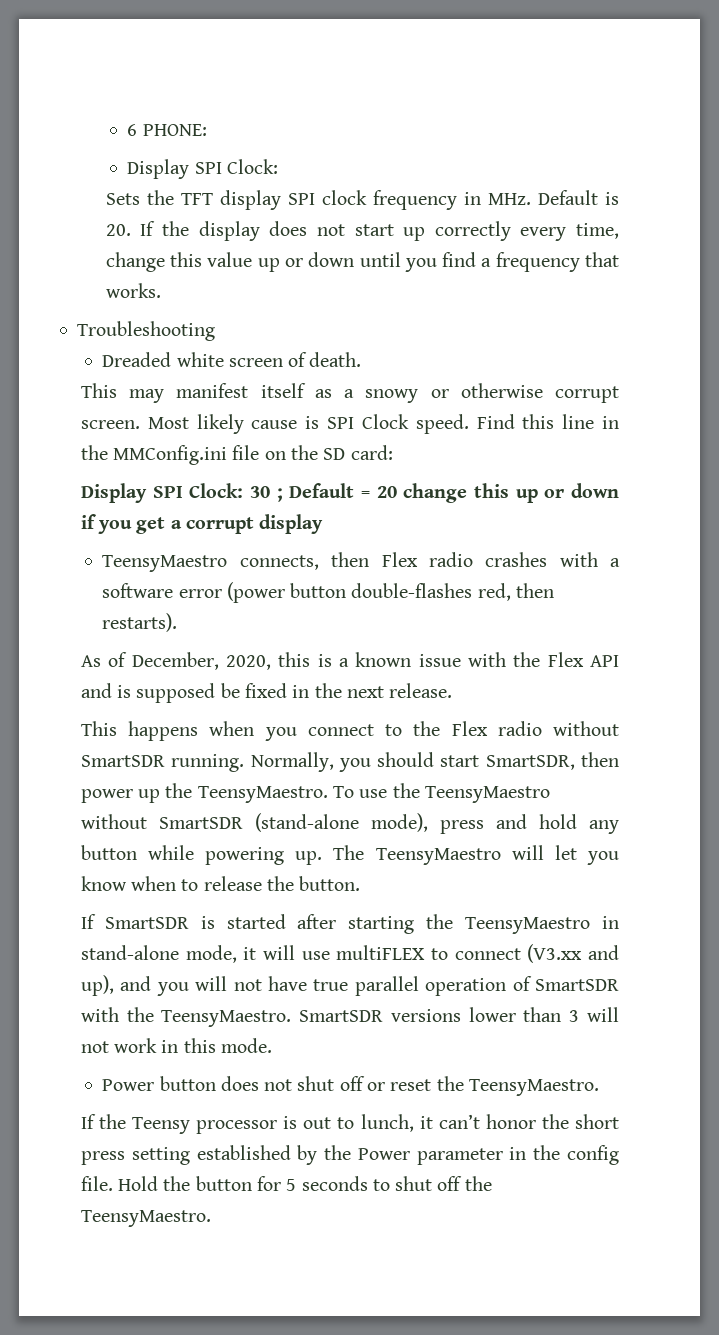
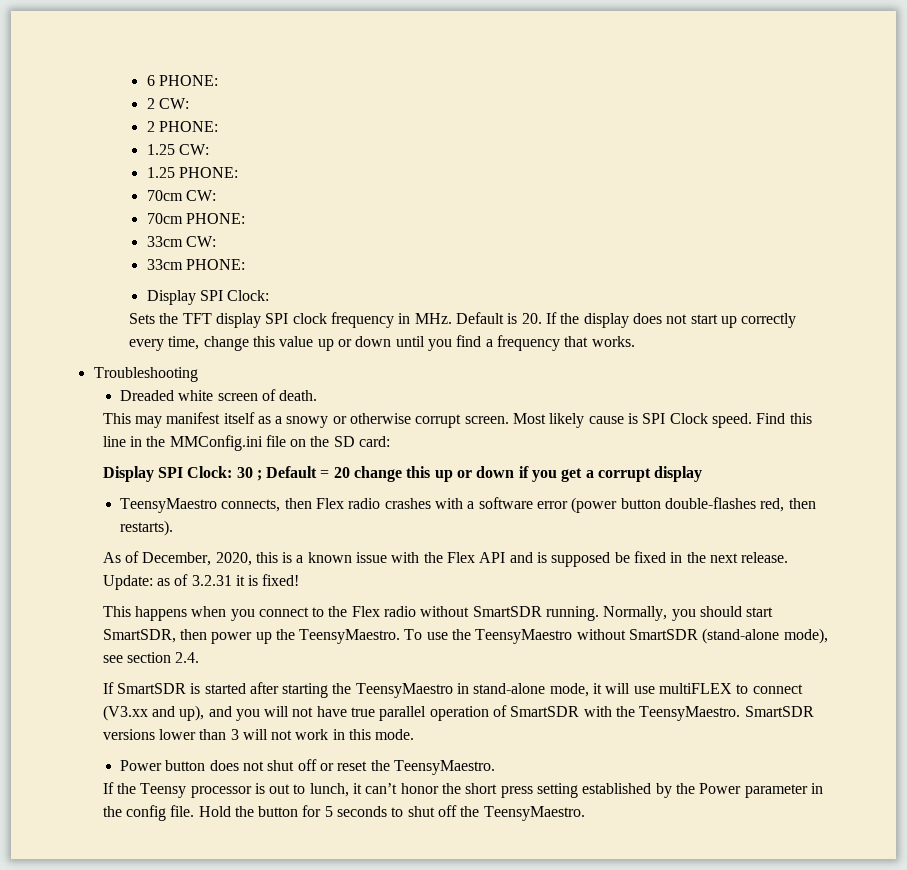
+ 2 CW:
+ 2 PHONE:
+ 1.25 CW:
+ 1.25 PHONE:
+ 70cm CW:
+ 70cm PHONE:
+ 33cm CW:
+ 33cm PHONE:
+ Update: as of 3.2.31 it is fixed!
- To use the TeensyMaestro without SmartSDR (stand-alone mode), press and hold any button while powering up. The TeensyMaestro will let you know when to release the button.
+ To use the TeensyMaestro without SmartSDR (stand-alone mode), see section 2.4.

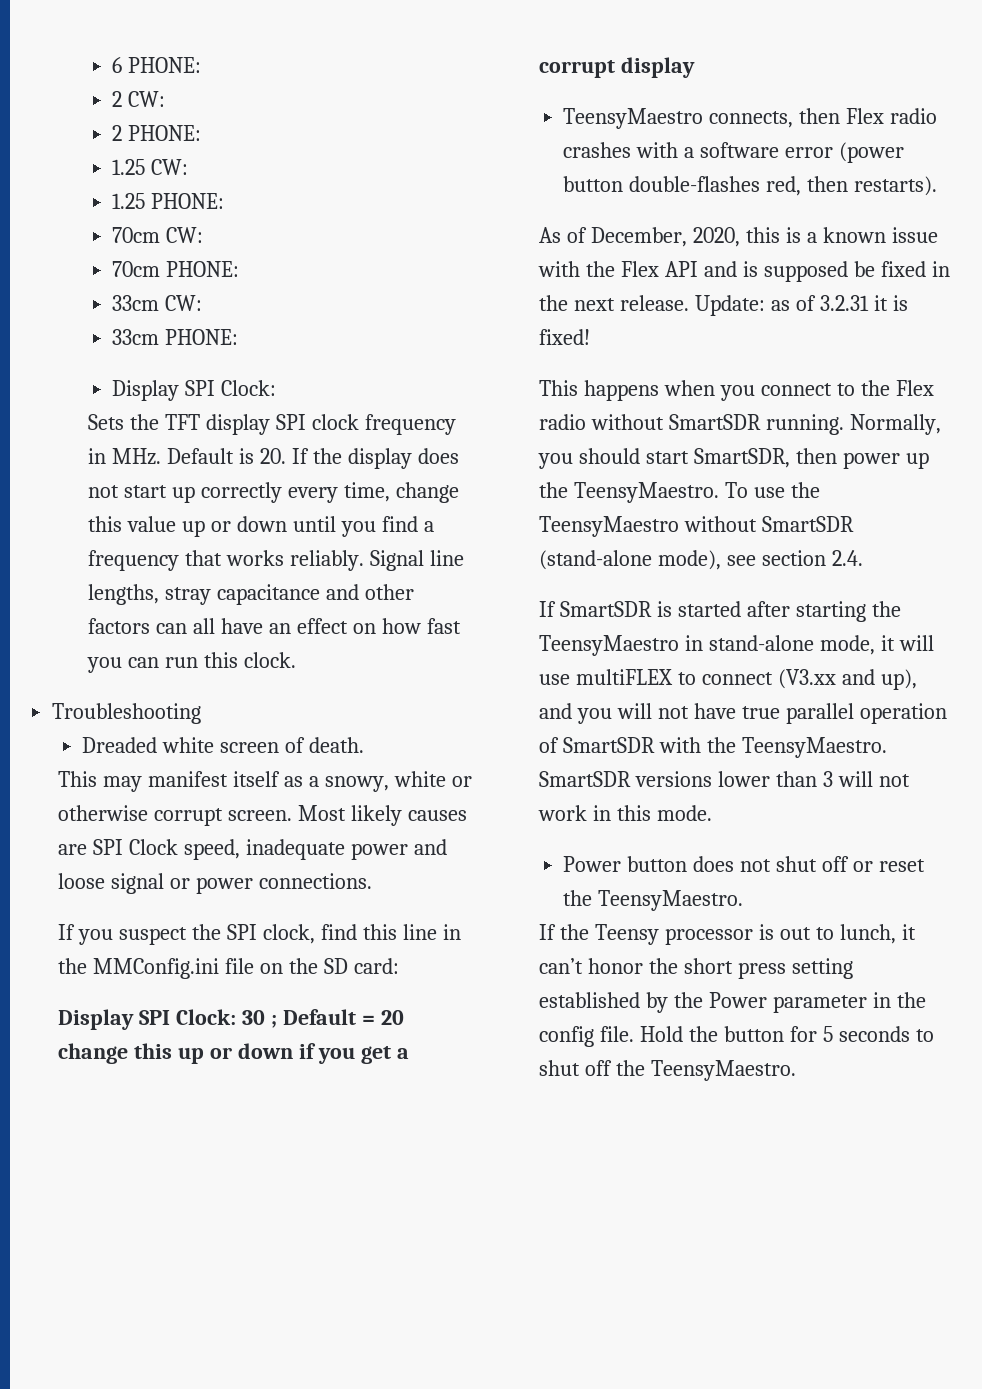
- Sets the TFT display SPI clock frequency in MHz. Default is 20. If the display does not start up correctly every time, change this value up or down until you find a frequency that works.
+ Sets the TFT display SPI clock frequency in MHz. Default is 20. If the display does not start up correctly every time, change this value up or down until you find a frequency that works reliably. Signal line lengths, stray capacitance and other factors can all have an effect on how fast you can run this clock.
- This may manifest itself as a snowy or otherwise corrupt screen.
+ This may manifest itself as a snowy, white or otherwise corrupt screen.
- Most likely cause is SPI Clock speed. Find this line in the MMConfig.ini file on the SD card:
+ Most likely causes are SPI Clock speed, inadequate power and loose signal or power connections.
+ If you suspect the SPI clock, find this line in the MMConfig.ini file on the SD card:

